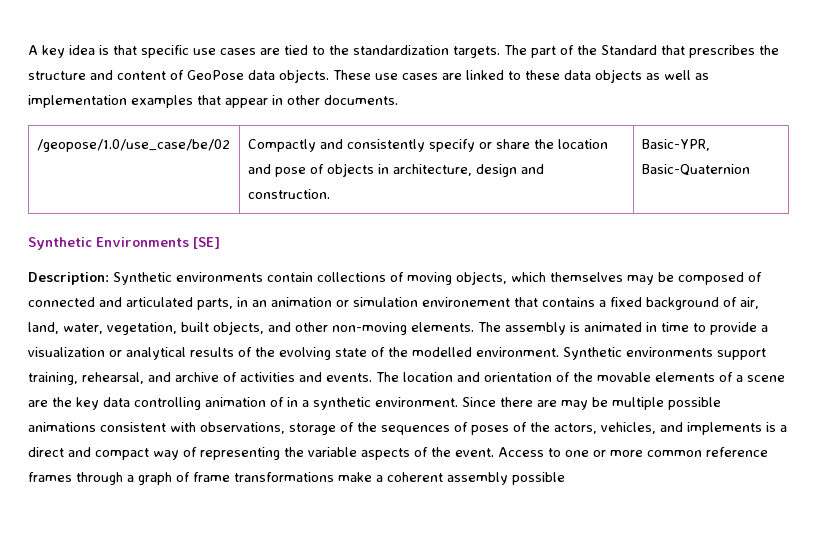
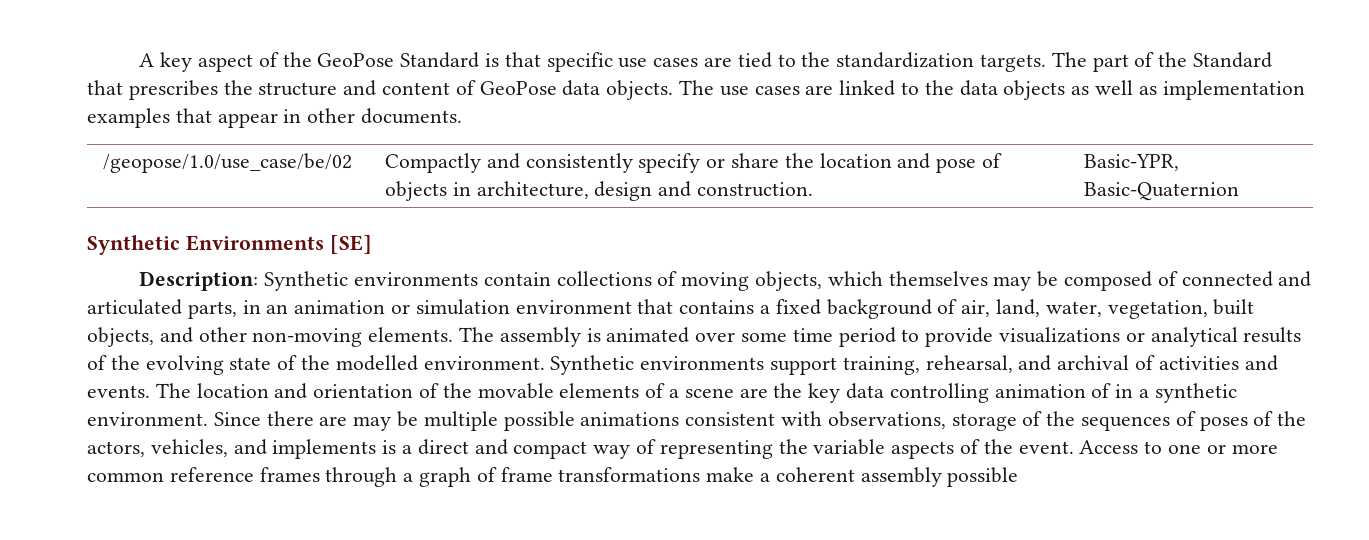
- A key idea is that specific use cases are tied to the standardization targets.
+ A key aspect of the GeoPose Standard is that specific use cases are tied to the standardization targets.
- These use cases are linked to these data objects as well as implementation examples that appear in other documents.
+ The use cases are linked to the data objects as well as implementation examples that appear in other documents.
- Description: Synthetic environments contain collections of moving objects, which themselves may be composed of connected and articulated parts, in an animation or simulation environement that contains a fixed background of air, land, water, vegetation, built objects, and other non-moving elements.
+ Description: Synthetic environments contain collections of moving objects, which themselves may be composed of connected and articulated parts, in an animation or simulation environment that contains a fixed background of air, land, water, vegetation, built objects, and other non-moving elements.
- The assembly is animated in time to provide a visualization or analytical results of the evolving state of the modelled environment.
+ The assembly is animated over some time period to provide visualizations or analytical results of the evolving state of the modelled environment.
- Synthetic environments support training, rehearsal, and archive of activities and events.
+ Synthetic environments support training, rehearsal, and archival of activities and events.

